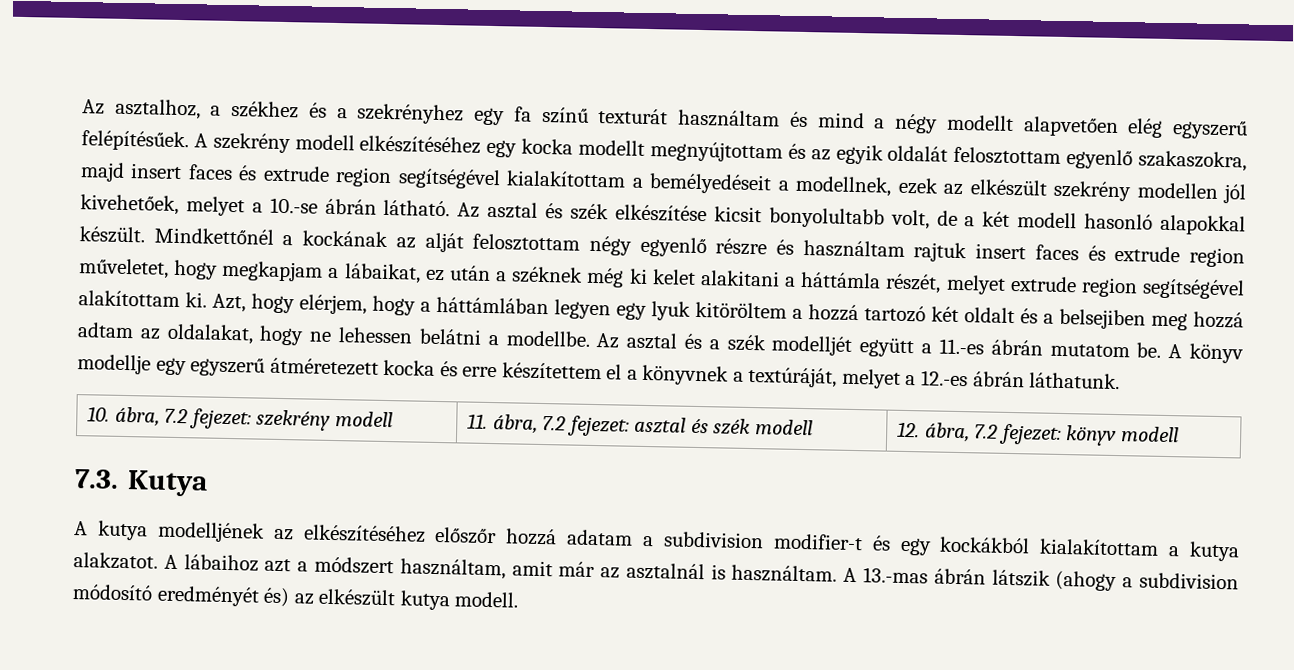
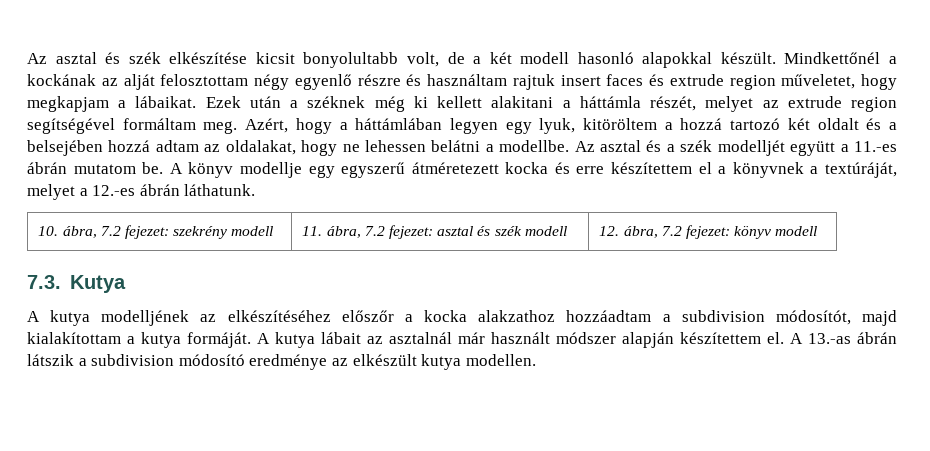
- Az asztalhoz, a székhez és a szekrényhez egy fa színű texturát használtam és mind a négy modellt alapvetően elég egyszerű felépítésűek. A szekrény modell elkészítéséhez egy kocka modellt megnyújtottam és az egyik oldalát felosztottam egyenlő szakaszokra, majd insert faces és extrude region segítségével kialakítottam a bemélyedéseit a modellnek, ezek az elkészült szekrény modellen jól kivehetőek, melyet a 10.-se ábrán látható. Az asztal és szék elkészítése kicsit bonyolultabb volt, de a két modell hasonló alapokkal készült.
+ Az asztal és szék elkészítése kicsit bonyolultabb volt, de a két modell hasonló alapokkal készült.
- Mindkettőnél a kockának az alját felosztottam négy egyenlő részre és használtam rajtuk insert faces és extrude region műveletet, hogy megkapjam a lábaikat, ez után a széknek még ki kelet alakitani a háttámla részét, melyet extrude region segítségével alakítottam ki. Azt, hogy elérjem, hogy a háttámlában legyen egy lyuk kitöröltem a hozzá tartozó két oldalt és a belsejiben meg hozzá adtam az oldalakat, hogy ne lehessen belátni a modellbe.
+ Mindkettőnél a kockának az alját felosztottam négy egyenlő részre és használtam rajtuk insert faces és extrude region műveletet, hogy megkapjam a lábaikat. Ezek után a széknek még ki kellett alakitani a háttámla részét, melyet az extrude region segítségével formáltam meg. Azért, hogy a háttámlában legyen egy lyuk, kitöröltem a hozzá tartozó két oldalt és a belsejében hozzá adtam az oldalakat, hogy ne lehessen belátni a modellbe.
- A kutya modelljének az elkészítéséhez előszőr hozzá adatam a subdivision modifier-t és egy kockákból kialakítottam a kutya alakzatot. A lábaihoz azt a módszert használtam, amit már az asztalnál is használtam. A 13.-mas ábrán látszik (ahogy a subdivision módosító eredményét és) az elkészült kutya modell.
+ A kutya modelljének az elkészítéséhez előszőr a kocka alakzathoz hozzáadtam a subdivision módosítót, majd kialakítottam a kutya formáját. A kutya lábait az asztalnál már használt módszer alapján készítettem el. A 13.-as ábrán látszik a subdivision módosító eredménye az elkészült kutya modellen.

